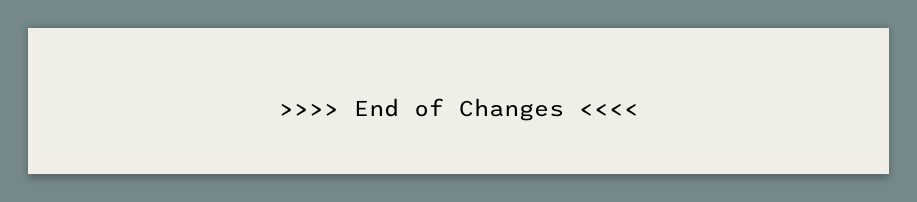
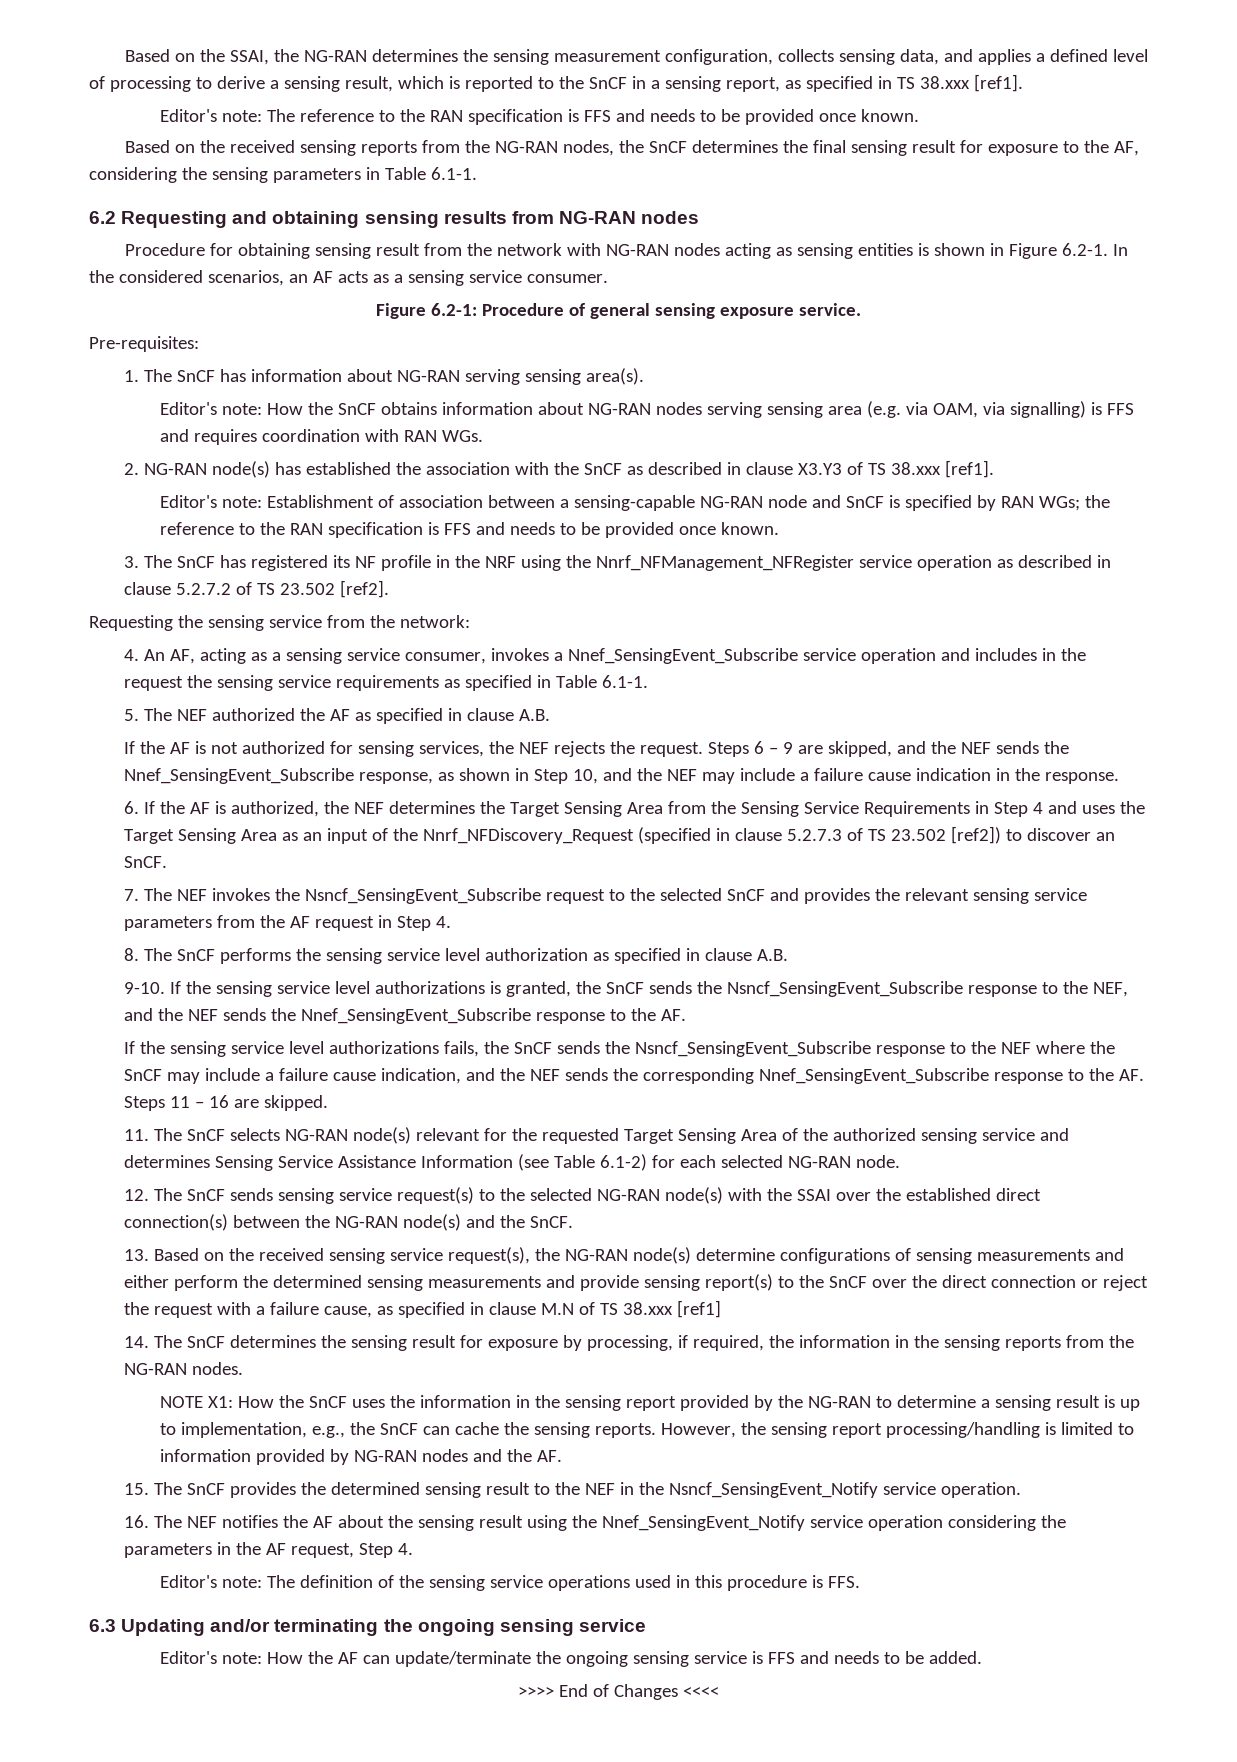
+ Based on the SSAI, the NG-RAN determines the sensing measurement configuration, collects sensing data, and applies a defined level of processing to derive a sensing result, which is reported to the SnCF in a sensing report, as specified in TS 38.xxx [ref1].
+ Editor's note: The reference to the RAN specification is FFS and needs to be provided once known.
+ Based on the received sensing reports from the NG-RAN nodes, the SnCF determines the final sensing result for exposure to the AF, considering the sensing parameters in Table 6.1-1.
+ 6.2 Requesting and obtaining sensing results from NG-RAN nodes
+ Procedure for obtaining sensing result from the network with NG-RAN nodes acting as sensing entities is shown in Figure 6.2-1. In the considered scenarios, an AF acts as a sensing service consumer.
+ Figure 6.2-1: Procedure of general sensing exposure service.
+ Pre-requisites:
+ 1. The SnCF has information about NG-RAN serving sensing area(s).
+ Editor's note: How the SnCF obtains information about NG-RAN nodes serving sensing area (e.g. via OAM, via signalling) is FFS and requires coordination with RAN WGs.
+ 2. NG-RAN node(s) has established the association with the SnCF as described in clause X3.Y3 of TS 38.xxx [ref1].
+ Editor's note: Establishment of association between a sensing-capable NG-RAN node and SnCF is specified by RAN WGs; the reference to the RAN specification is FFS and needs to be provided once known.
+ 3. The SnCF has registered its NF profile in the NRF using the Nnrf_NFManagement_NFRegister service operation as described in clause 5.2.7.2 of TS 23.502 [ref2].
+ Requesting the sensing service from the network:
+ 4. An AF, acting as a sensing service consumer, invokes a Nnef_SensingEvent_Subscribe service operation and includes in the request the sensing service requirements as specified in Table 6.1-1.
+ 5. The NEF authorized the AF as specified in clause A.B.
+ If the AF is not authorized for sensing services, the NEF rejects the request. Steps 6 – 9 are skipped, and the NEF sends the Nnef_SensingEvent_Subscribe response, as shown in Step 10, and the NEF may include a failure cause indication in the response.
+ 6. If the AF is authorized, the NEF determines the Target Sensing Area from the Sensing Service Requirements in Step 4 and uses the Target Sensing Area as an input of the Nnrf_NFDiscovery_Request (specified in clause 5.2.7.3 of TS 23.502 [ref2]) to discover an SnCF.
+ 7. The NEF invokes the Nsncf_SensingEvent_Subscribe request to the selected SnCF and provides the relevant sensing service parameters from the AF request in Step 4.
+ 8. The SnCF performs the sensing service level authorization as specified in clause A.B.
+ 9-10. If the sensing service level authorizations is granted, the SnCF sends the Nsncf_SensingEvent_Subscribe response to the NEF, and the NEF sends the Nnef_SensingEvent_Subscribe response to the AF.
+ If the sensing service level authorizations fails, the SnCF sends the Nsncf_SensingEvent_Subscribe response to the NEF where the SnCF may include a failure cause indication, and the NEF sends the corresponding Nnef_SensingEvent_Subscribe response to the AF. Steps 11 – 16 are skipped.
+ 11. The SnCF selects NG-RAN node(s) relevant for the requested Target Sensing Area of the authorized sensing service and determines Sensing Service Assistance Information (see Table 6.1-2) for each selected NG-RAN node.
+ 12. The SnCF sends sensing service request(s) to the selected NG-RAN node(s) with the SSAI over the established direct connection(s) between the NG-RAN node(s) and the SnCF.
+ 13. Based on the received sensing service request(s), the NG-RAN node(s) determine configurations of sensing measurements and either perform the determined sensing measurements and provide sensing report(s) to the SnCF over the direct connection or reject the request with a failure cause, as specified in clause M.N of TS 38.xxx [ref1]
+ 14. The SnCF determines the sensing result for exposure by processing, if required, the information in the sensing reports from the NG-RAN nodes.
+ NOTE X1: How the SnCF uses the information in the sensing report provided by the NG-RAN to determine a sensing result is up to implementation, e.g., the SnCF can cache the sensing reports. However, the sensing report processing/handling is limited to information provided by NG-RAN nodes and the AF.
+ 15. The SnCF provides the determined sensing result to the NEF in the Nsncf_SensingEvent_Notify service operation.
+ 16. The NEF notifies the AF about the sensing result using the Nnef_SensingEvent_Notify service operation considering the parameters in the AF request, Step 4.
+ Editor's note: The definition of the sensing service operations used in this procedure is FFS.
+ 6.3 Updating and/or terminating the ongoing sensing service
+ Editor's note: How the AF can update/terminate the ongoing sensing service is FFS and needs to be added.

